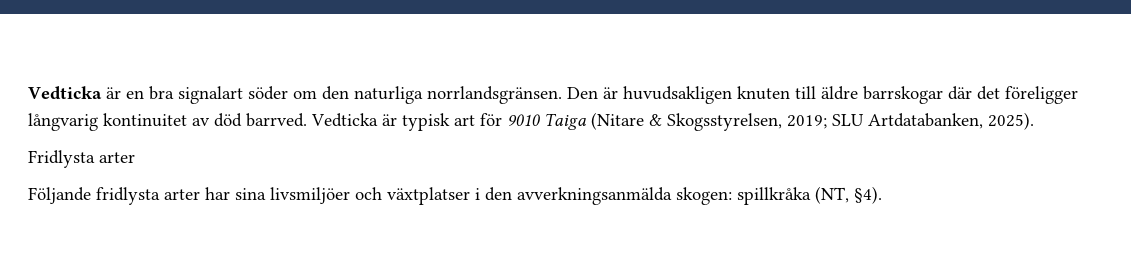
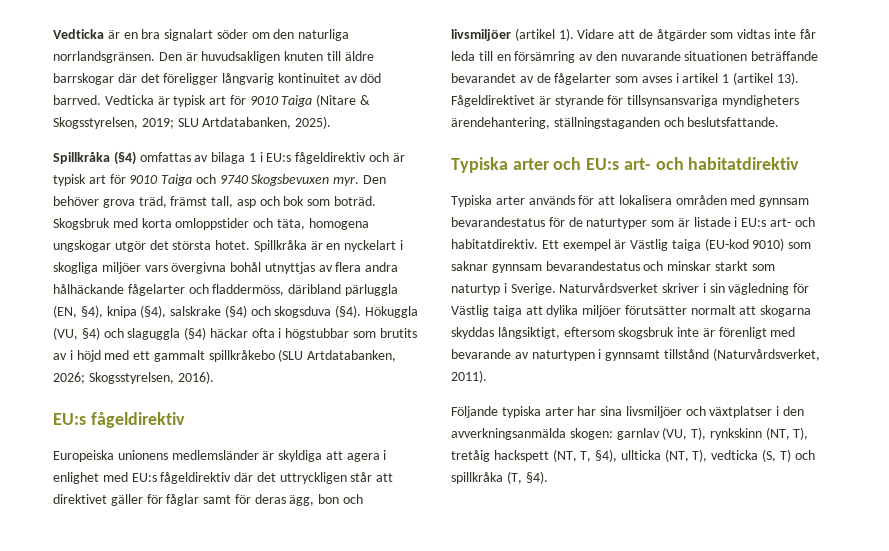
- Fridlysta arter
+ Spillkråka (§4) omfattas av bilaga 1 i EU:s fågeldirektiv och är typisk art för 9010 Taiga och 9740 Skogsbevuxen myr. Den behöver grova träd, främst tall, asp och bok som boträd. Skogsbruk med korta omloppstider och täta, homogena ungskogar utgör det största hotet. Spillkråka är en nyckelart i skogliga miljöer vars övergivna bohål utnyttjas av flera andra hålhäckande fågelarter och fladdermöss, däribland pärluggla (EN, §4), knipa (§4), salskrake (§4) och skogsduva (§4). Hökuggla (VU, §4) och slaguggla (§4) häckar ofta i högstubbar som brutits av i höjd med ett gammalt spillkråkebo (SLU Artdatabanken, 2026; Skogsstyrelsen, 2016).
+ EU:s fågeldirektiv
+ Europeiska unionens medlemsländer är skyldiga att agera i enlighet med EU:s fågeldirektiv där det uttryckligen står att direktivet gäller för fåglar samt för deras ägg, bon och livsmiljöer (artikel 1). Vidare att de åtgärder som vidtas inte får leda till en försämring av den nuvarande situationen beträffande bevarandet av de fågelarter som avses i artikel 1 (artikel 13). Fågeldirektivet är styrande för tillsynsansvariga myndigheters ärendehantering, ställningstaganden och beslutsfattande.
+ Typiska arter och EU:s art- och habitatdirektiv
+ Typiska arter används för att lokalisera områden med gynnsam bevarandestatus för de naturtyper som är listade i EU:s art- och habitatdirektiv. Ett exempel är Västlig taiga (EU-kod 9010) som saknar gynnsam bevarandestatus och minskar starkt som naturtyp i Sverige. Naturvårdsverket skriver i sin vägledning för Västlig taiga att dylika miljöer förutsätter normalt att skogarna skyddas långsiktigt, eftersom skogsbruk inte är förenligt med bevarande av naturtypen i gynnsamt tillstånd (Naturvårdsverket, 2011).
- Följande fridlysta arter har sina livsmiljöer och växtplatser i den avverkningsanmälda skogen: spillkråka (NT, §4).
+ Följande typiska arter har sina livsmiljöer och växtplatser i den avverkningsanmälda skogen: garnlav (VU, T), rynkskinn (NT, T), tretåig hackspett (NT, T, §4), ullticka (NT, T), vedticka (S, T) och spillkråka (T, §4).

